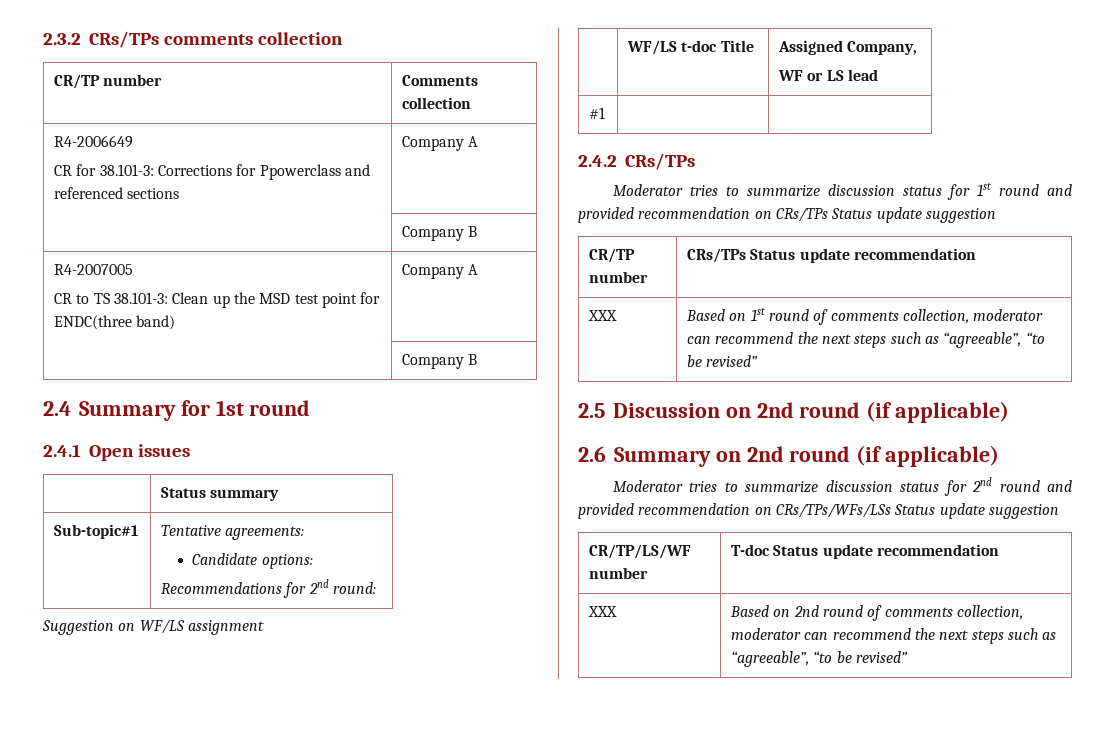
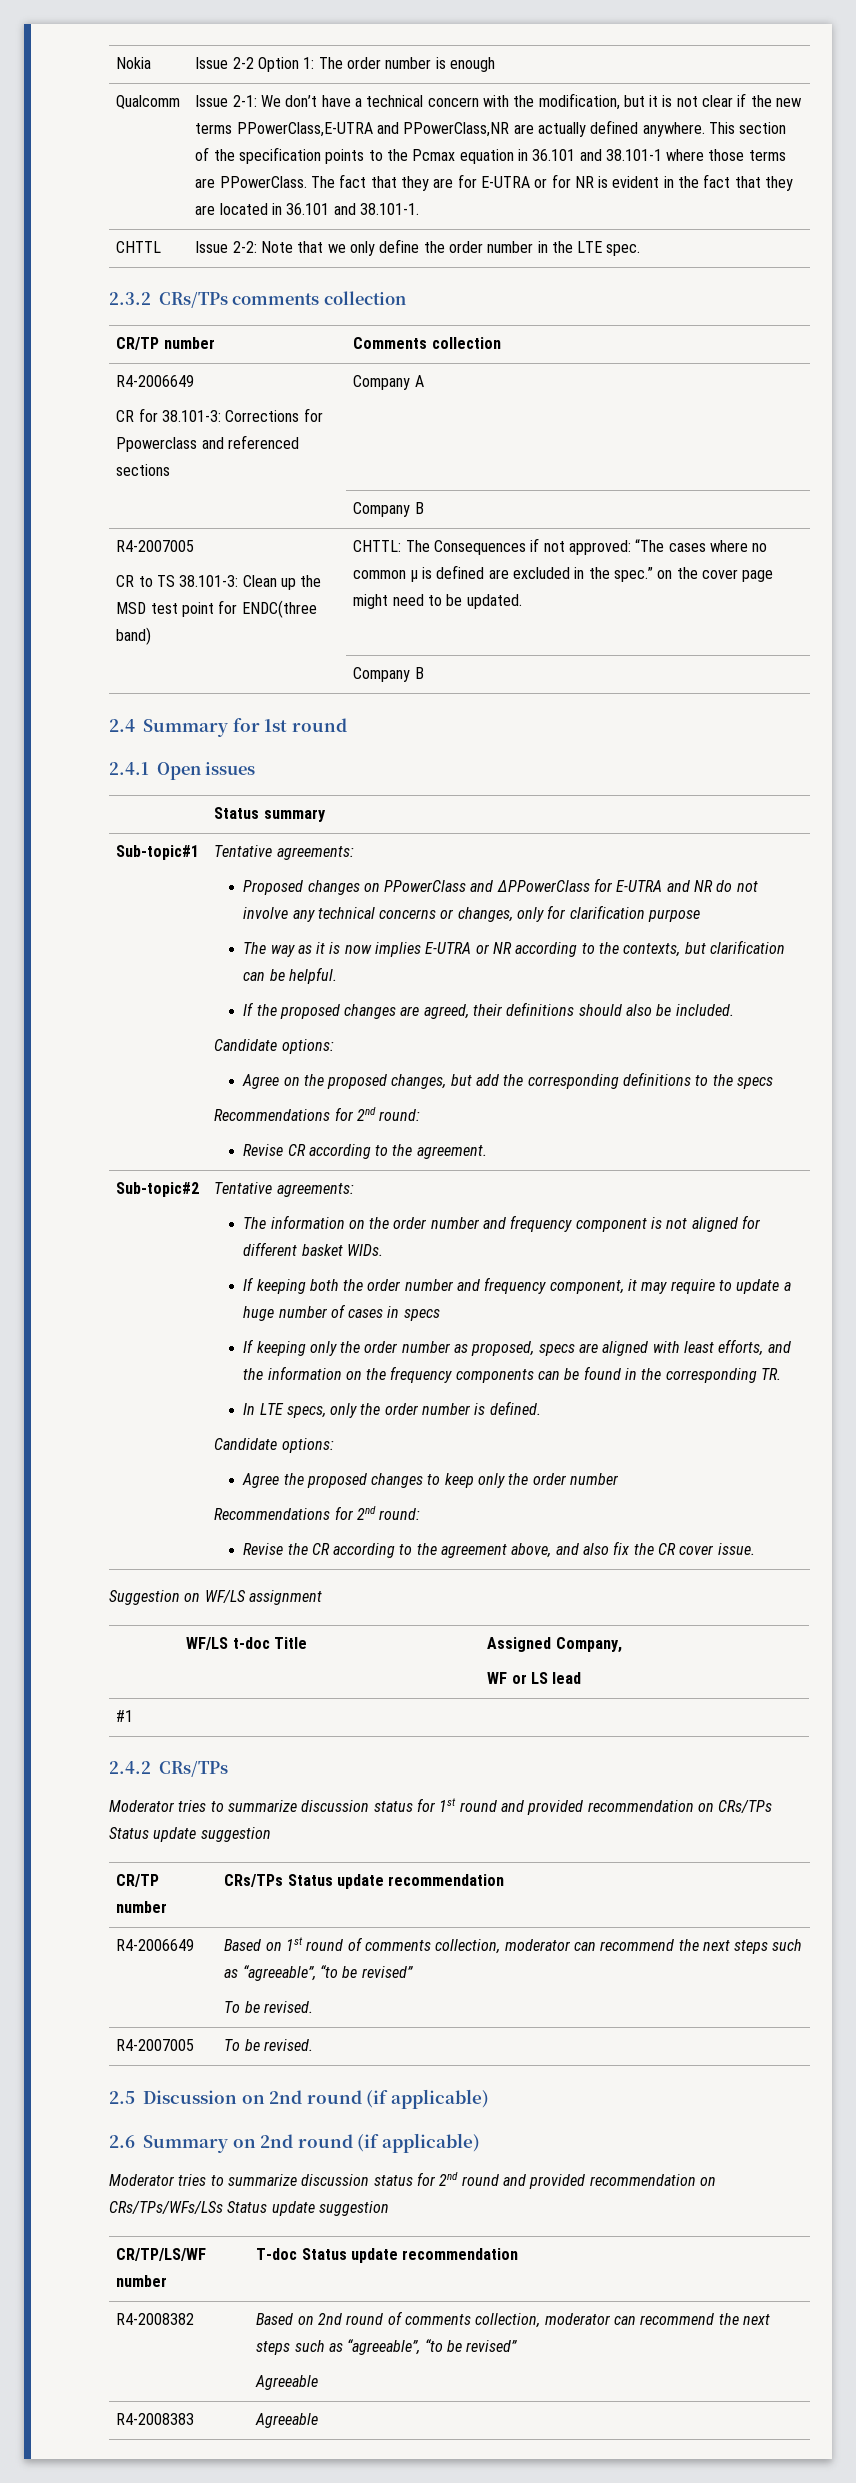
+ Nokia | Issue 2-2 Option 1: The order number is enough
+ Qualcomm | Issue 2-1: We don’t have a technical concern with the modification, but it is not clear if the new terms PPowerClass,E-UTRA and PPowerClass,NR are actually defined anywhere. This section of the specification points to the Pcmax equation in 36.101 and 38.101-1 where those terms are PPowerClass. The fact that they are for E-UTRA or for NR is evident in the fact that they are located in 36.101 and 38.101-1.
+ CHTTL | Issue 2-2: Note that we only define the order number in the LTE spec.
- CR to TS 38.101-3: Clean up the MSD test point for ENDC(three band) | Company A
+ CR to TS 38.101-3: Clean up the MSD test point for ENDC(three band) | CHTTL: The Consequences if not approved: “The cases where no common μ is defined are excluded in the spec.” on the cover page might need to be updated.
+ Proposed changes on PPowerClass and ΔPPowerClass for E-UTRA and NR do not involve any technical concerns or changes, only for clarification purpose
+ The way as it is now implies E-UTRA or NR according to the contexts, but clarification can be helpful.
+ If the proposed changes are agreed, their definitions should also be included.
  Candidate options:
+ Agree on the proposed changes, but add the corresponding definitions to the specs
  Recommendations for 2nd round:
+ Revise CR according to the agreement.
+ Sub-topic#2 | Tentative agreements:
+ The information on the order number and frequency component is not aligned for different basket WIDs.
+ If keeping both the order number and frequency component, it may require to update a huge number of cases in specs
+ If keeping only the order number as proposed, specs are aligned with least efforts, and the information on the frequency components can be found in the corresponding TR.
+ In LTE specs, only the order number is defined.
+ Candidate options:
+ Agree the proposed changes to keep only the order number
+ Recommendations for 2nd round:
+ Revise the CR according to the agreement above, and also fix the CR cover issue.
- XXX | Based on 1st round of comments collection, moderator can recommend the next steps such as “agreeable”, “to be revised”
+ R4-2006649 | Based on 1st round of comments collection, moderator can recommend the next steps such as “agreeable”, “to be revised”
+ To be revised.
+ R4-2007005 | To be revised.
- XXX | Based on 2nd round of comments collection, moderator can recommend the next steps such as “agreeable”, “to be revised”
+ R4-2008382 | Based on 2nd round of comments collection, moderator can recommend the next steps such as “agreeable”, “to be revised”
+ Agreeable
+ R4-2008383 | Agreeable

